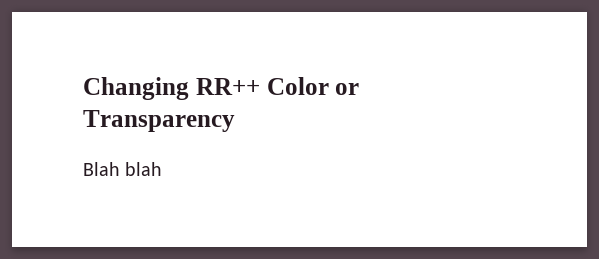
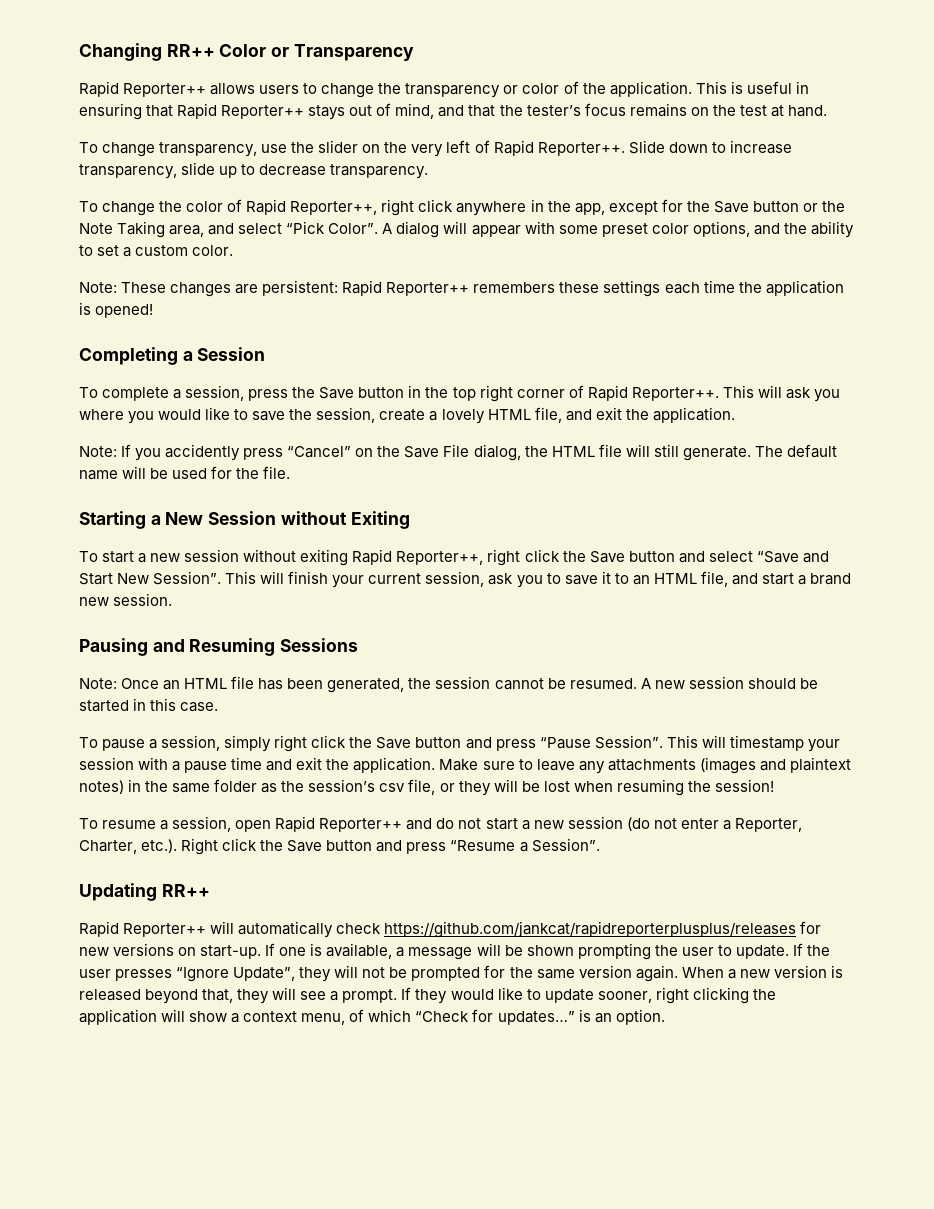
- Blah blah
+ Rapid Reporter++ allows users to change the transparency or color of the application. This is useful in ensuring that Rapid Reporter++ stays out of mind, and that the tester’s focus remains on the test at hand.
+ To change transparency, use the slider on the very left of Rapid Reporter++. Slide down to increase transparency, slide up to decrease transparency.
+ To change the color of Rapid Reporter++, right click anywhere in the app, except for the Save button or the Note Taking area, and select “Pick Color”. A dialog will appear with some preset color options, and the ability to set a custom color.
+ Note: These changes are persistent: Rapid Reporter++ remembers these settings each time the application is opened!
+ Completing a Session
+ To complete a session, press the Save button in the top right corner of Rapid Reporter++. This will ask you where you would like to save the session, create a lovely HTML file, and exit the application.
+ Note: If you accidently press “Cancel” on the Save File dialog, the HTML file will still generate. The default name will be used for the file.
+ Starting a New Session without Exiting
+ To start a new session without exiting Rapid Reporter++, right click the Save button and select “Save and Start New Session”. This will finish your current session, ask you to save it to an HTML file, and start a brand new session.
+ Pausing and Resuming Sessions
+ Note: Once an HTML file has been generated, the session cannot be resumed. A new session should be started in this case.
+ To pause a session, simply right click the Save button and press “Pause Session”. This will timestamp your session with a pause time and exit the application. Make sure to leave any attachments (images and plaintext notes) in the same folder as the session’s csv file, or they will be lost when resuming the session!
+ To resume a session, open Rapid Reporter++ and do not start a new session (do not enter a Reporter, Charter, etc.). Right click the Save button and press “Resume a Session”.
+ Updating RR++
+ Rapid Reporter++ will automatically check https://github.com/jankcat/rapidreporterplusplus/releases for new versions on start-up. If one is available, a message will be shown prompting the user to update. If the user presses “Ignore Update”, they will not be prompted for the same version again. When a new version is released beyond that, they will see a prompt. If they would like to update sooner, right clicking the application will show a context menu, of which “Check for updates…” is an option.

